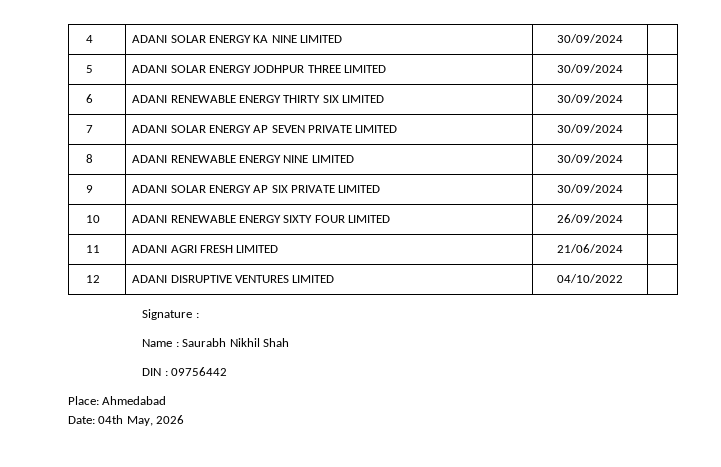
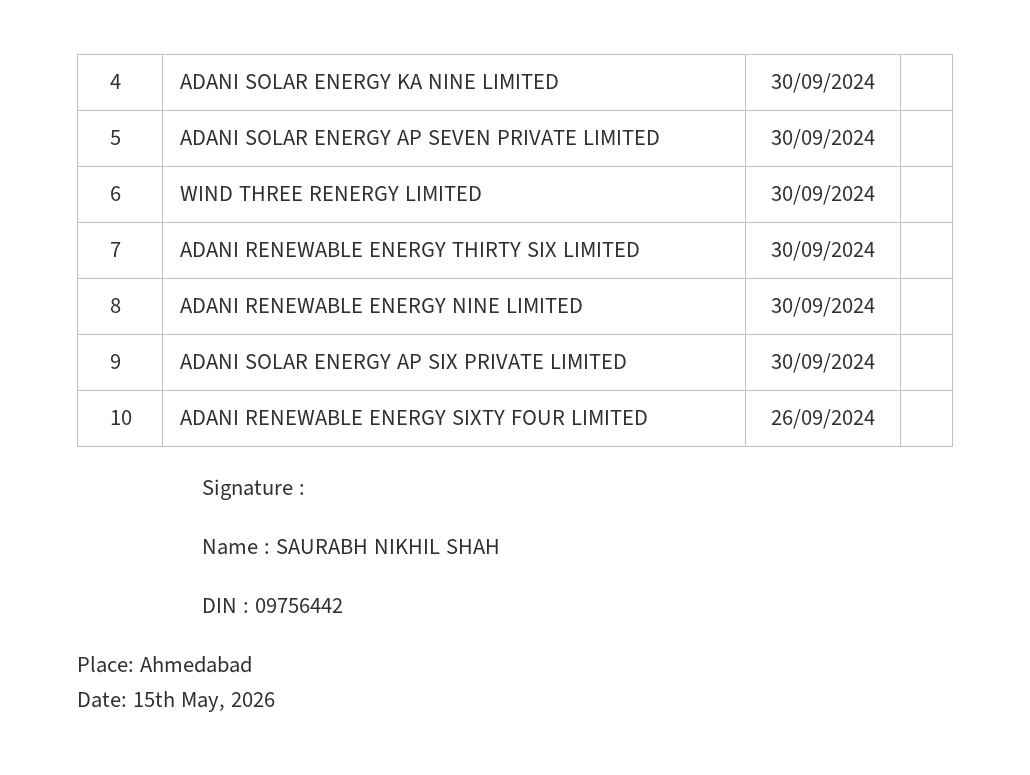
- 5 | ADANI SOLAR ENERGY JODHPUR THREE LIMITED | 30/09/2024 |
+ 5 | ADANI SOLAR ENERGY AP SEVEN PRIVATE LIMITED | 30/09/2024 |
- 6 | ADANI RENEWABLE ENERGY THIRTY SIX LIMITED | 30/09/2024 |
+ 6 | WIND THREE RENERGY LIMITED | 30/09/2024 |
- 7 | ADANI SOLAR ENERGY AP SEVEN PRIVATE LIMITED | 30/09/2024 |
+ 7 | ADANI RENEWABLE ENERGY THIRTY SIX LIMITED | 30/09/2024 |
- 11 | ADANI AGRI FRESH LIMITED | 21/06/2024 |
- 12 | ADANI DISRUPTIVE VENTURES LIMITED | 04/10/2022 |
- Name : Saurabh Nikhil Shah
+ Name : SAURABH NIKHIL SHAH
- Date: 04th May, 2026
+ Date: 15th May, 2026

